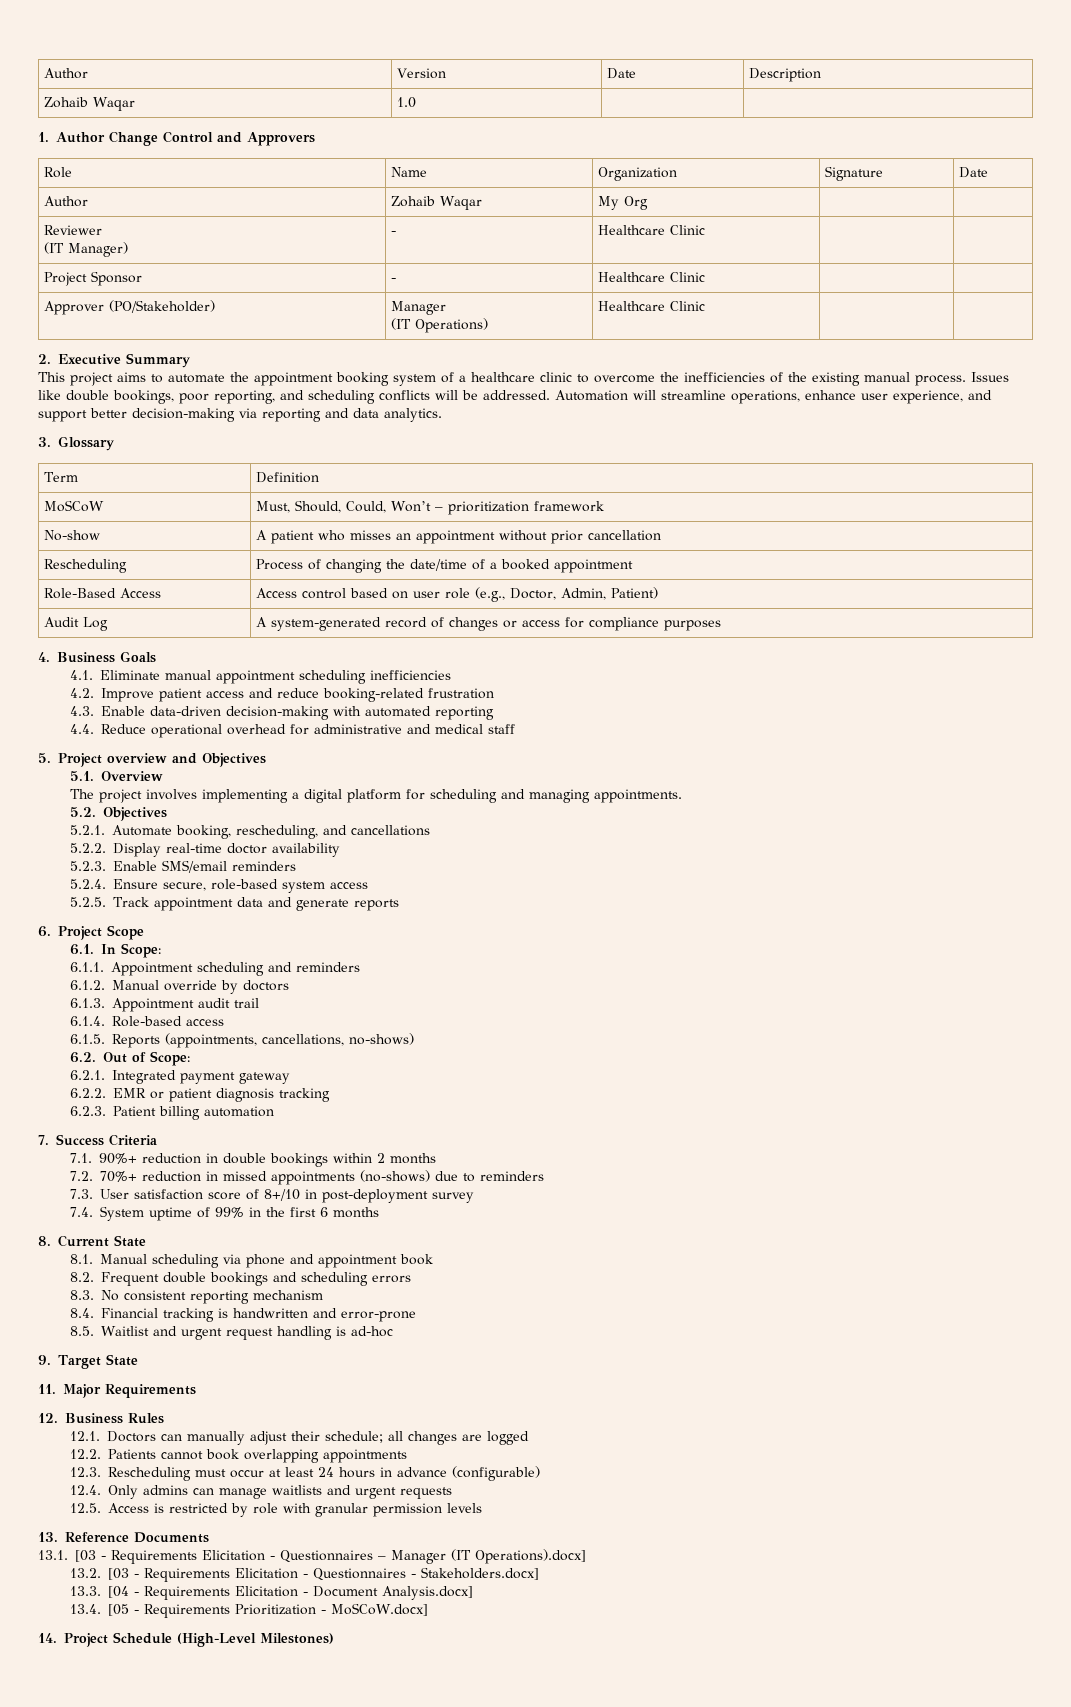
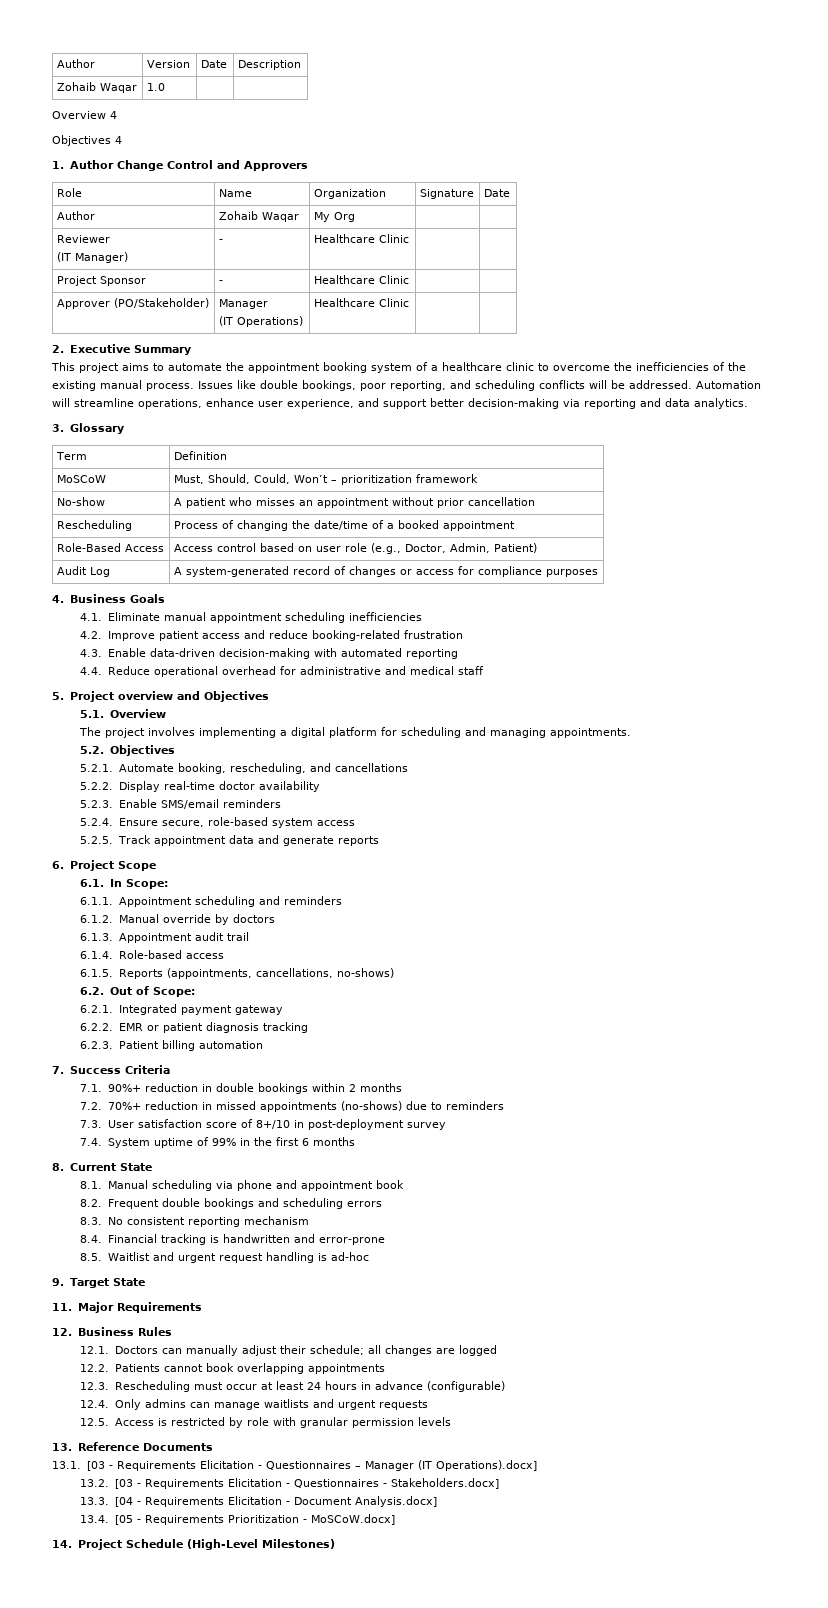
+ Overview 4
+ Objectives 4

